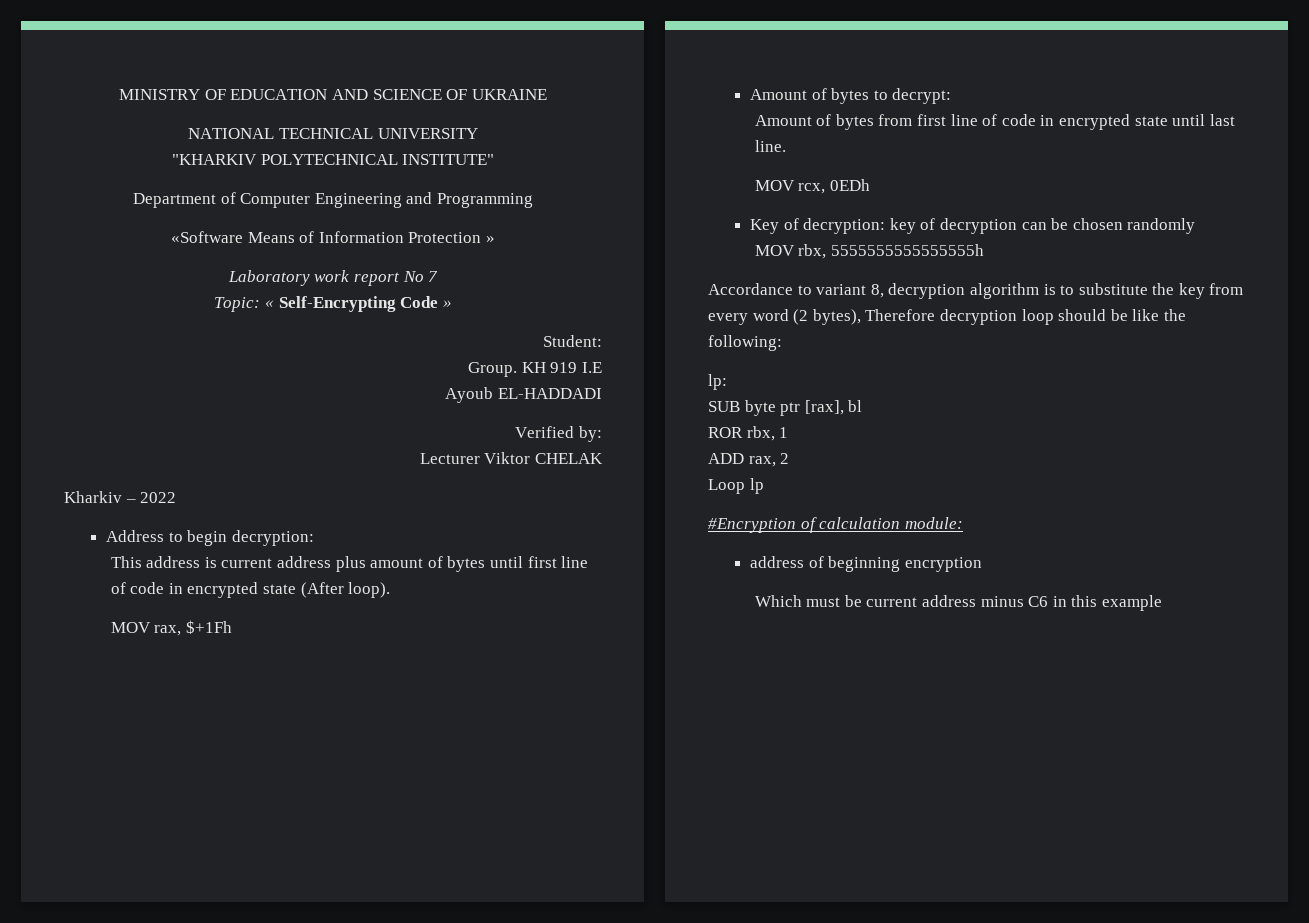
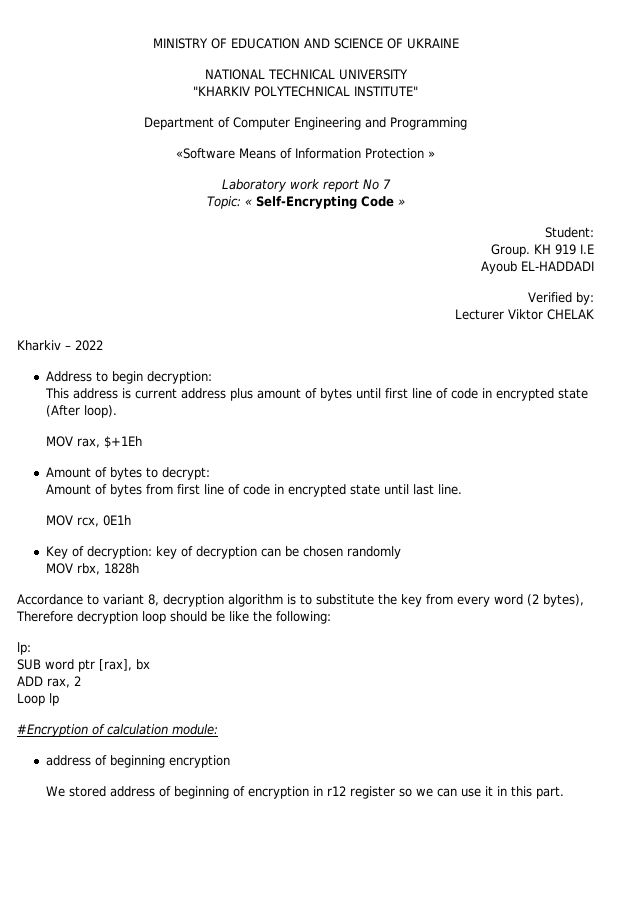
- MOV rax, $+1Fh
+ MOV rax, $+1Eh
- MOV rcx, 0EDh
+ MOV rcx, 0E1h
- MOV rbx, 5555555555555555h
+ MOV rbx, 1828h
- SUB byte ptr [rax], bl
- ROR rbx, 1
+ SUB word ptr [rax], bx
- Which must be current address minus C6 in this example
+ We stored address of beginning of encryption in r12 register so we can use it in this part.

